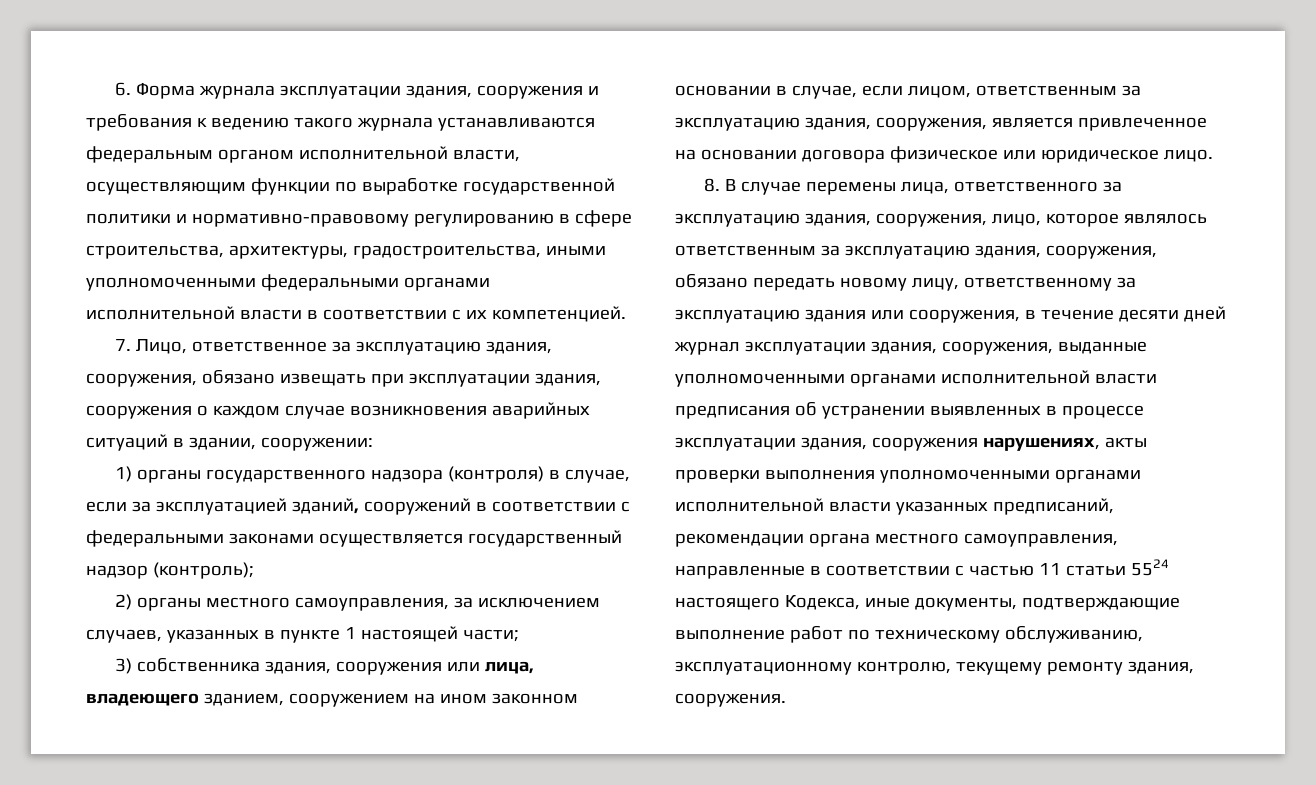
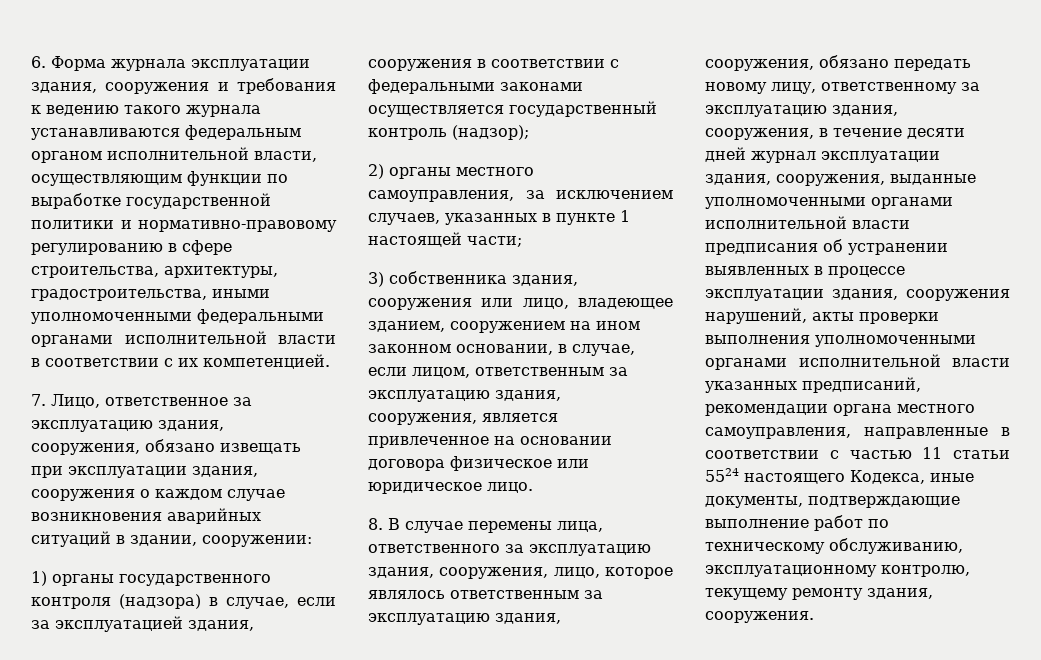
- 1) органы государственного надзора (контроля) в случае, если за эксплуатацией зданий, сооружений в соответствии с федеральными законами осуществляется государственный надзор (контроль);
+ 1) органы государственного контроля (надзора) в случае, если за эксплуатацией здания, сооружения в соответствии с федеральными законами осуществляется государственный контроль (надзор);
- 3) собственника здания, сооружения или лица, владеющего зданием, сооружением на ином законном основании в случае, если лицом, ответственным за эксплуатацию здания, сооружения, является привлеченное на основании договора физическое или юридическое лицо.
+ 3) собственника здания, сооружения или лицо, владеющее зданием, сооружением на ином законном основании, в случае, если лицом, ответственным за эксплуатацию здания, сооружения, является привлеченное на основании договора физическое или юридическое лицо.
- 8. В случае перемены лица, ответственного за эксплуатацию здания, сооружения, лицо, которое являлось ответственным за эксплуатацию здания, сооружения, обязано передать новому лицу, ответственному за эксплуатацию здания или сооружения, в течение десяти дней журнал эксплуатации здания, сооружения, выданные уполномоченными органами исполнительной власти предписания об устранении выявленных в процессе эксплуатации здания, сооружения нарушениях, акты проверки выполнения уполномоченными органами исполнительной власти указанных предписаний, рекомендации органа местного самоуправления, направленные в соответствии с частью 11 статьи 5524 настоящего Кодекса, иные документы, подтверждающие выполнение работ по техническому обслуживанию, эксплуатационному контролю, текущему ремонту здания, сооружения.
+ 8. В случае перемены лица, ответственного за эксплуатацию здания, сооружения, лицо, которое являлось ответственным за эксплуатацию здания, сооружения, обязано передать новому лицу, ответственному за эксплуатацию здания, сооружения, в течение десяти дней журнал эксплуатации здания, сооружения, выданные уполномоченными органами исполнительной власти предписания об устранении выявленных в процессе эксплуатации здания, сооружения нарушений, акты проверки выполнения уполномоченными органами исполнительной власти указанных предписаний, рекомендации органа местного самоуправления, направленные в соответствии с частью 11 статьи 5524 настоящего Кодекса, иные документы, подтверждающие выполнение работ по техническому обслуживанию, эксплуатационному контролю, текущему ремонту здания, сооружения.

